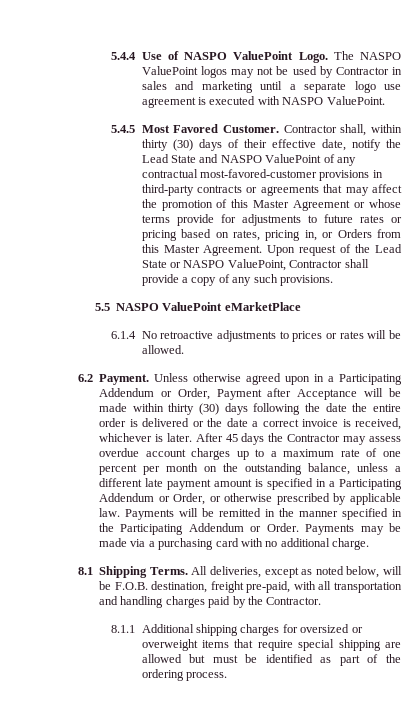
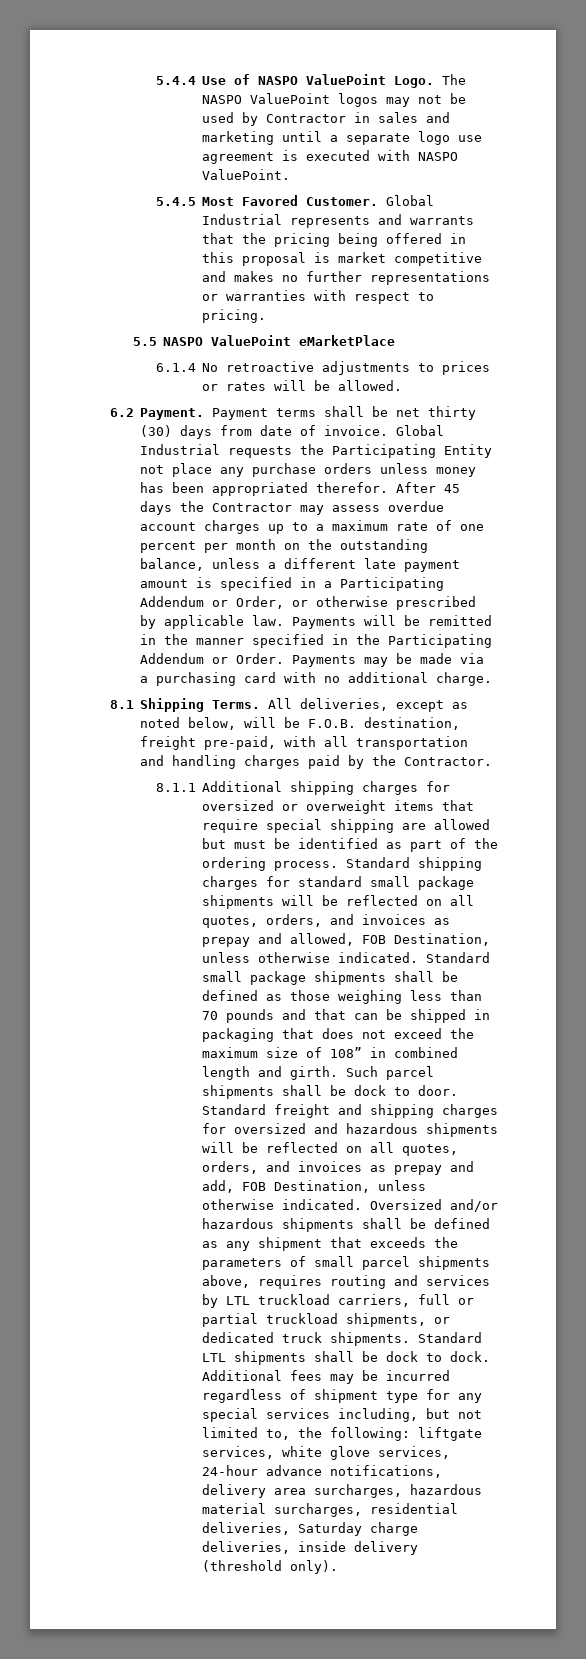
- Contractor shall, within thirty (30) days of their effective date, notify the Lead State and NASPO ValuePoint of any contractual most-favored-customer provisions in third-party contracts or agreements that may affect the promotion of this Master Agreement or whose terms provide for adjustments to future rates or pricing based on rates, pricing in, or Orders from this Master Agreement. Upon request of the Lead State or NASPO ValuePoint, Contractor shall provide a copy of any such provisions.
+ Global Industrial represents and warrants that the pricing being offered in this proposal is market competitive and makes no further representations or warranties with respect to pricing.
- Unless otherwise agreed upon in a Participating Addendum or Order, Payment after Acceptance will be made within thirty (30) days following the date the entire order is delivered or the date a correct invoice is received, whichever is later.
+ Payment terms shall be net thirty (30) days from date of invoice. Global Industrial requests the Participating Entity not place any purchase orders unless money has been appropriated therefor.
+ Standard shipping charges for standard small package shipments will be reflected on all quotes, orders, and invoices as prepay and allowed, FOB Destination, unless otherwise indicated. Standard small package shipments shall be defined as those weighing less than 70 pounds and that can be shipped in packaging that does not exceed the maximum size of 108” in combined length and girth. Such parcel shipments shall be dock to door. Standard freight and shipping charges for oversized and hazardous shipments will be reflected on all quotes, orders, and invoices as prepay and add, FOB Destination, unless otherwise indicated. Oversized and/or hazardous shipments shall be defined as any shipment that exceeds the parameters of small parcel shipments above, requires routing and services by LTL truckload carriers, full or partial truckload shipments, or dedicated truck shipments. Standard LTL shipments shall be dock to dock. Additional fees may be incurred regardless of shipment type for any special services including, but not limited to, the following: liftgate services, white glove services, 24-hour advance notifications, delivery area surcharges, hazardous material surcharges, residential deliveries, Saturday charge deliveries, inside delivery (threshold only).

